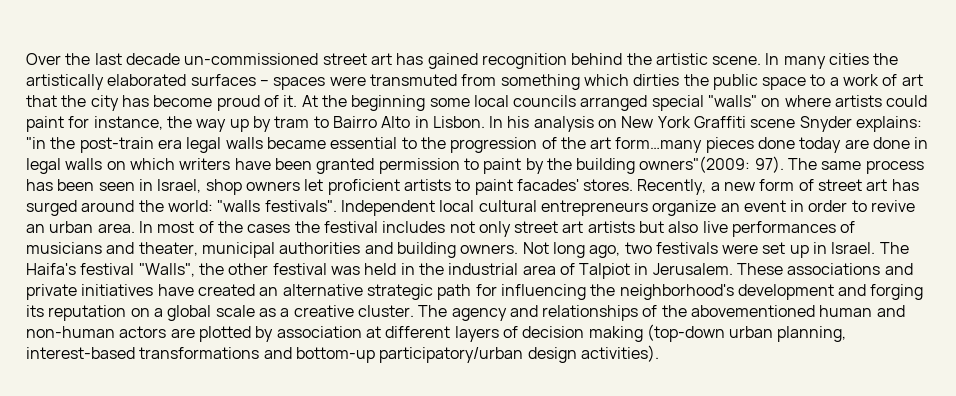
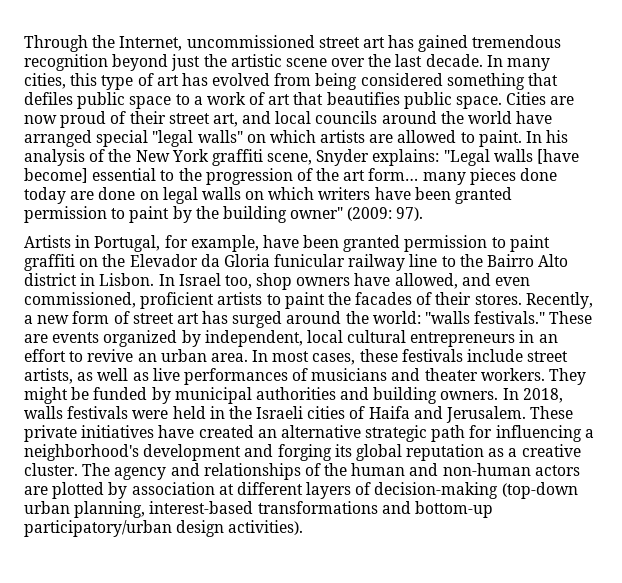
- Over the last decade un-commissioned street art has gained recognition behind the artistic scene. In many cities the artistically elaborated surfaces – spaces were transmuted from something which dirties the public space to a work of art that the city has become proud of it. At the beginning some local councils arranged special "walls" on where artists could paint for instance, the way up by tram to Bairro Alto in Lisbon. In his analysis on New York Graffiti scene Snyder explains: "in the post-train era legal walls became essential to the progression of the art form…many pieces done today are done in legal walls on which writers have been granted permission to paint by the building owners"(2009: 97). The same process has been seen in Israel, shop owners let proficient artists to paint facades' stores.
+ Through the Internet, uncommissioned street art has gained tremendous recognition beyond just the artistic scene over the last decade. In many cities, this type of art has evolved from being considered something that defiles public space to a work of art that beautifies public space. Cities are now proud of their street art, and local councils around the world have arranged special "legal walls" on which artists are allowed to paint. In his analysis of the New York graffiti scene, Snyder explains: "Legal walls [have become] essential to the progression of the art form… many pieces done today are done on legal walls on which writers have been granted permission to paint by the building owner" (2009: 97).
+ Artists in Portugal, for example, have been granted permission to paint graffiti on the Elevador da Gloria funicular railway line to the Bairro Alto district in Lisbon. In Israel too, shop owners have allowed, and even commissioned, proficient artists to paint the facades of their stores.
- Recently, a new form of street art has surged around the world: "walls festivals". Independent local cultural entrepreneurs organize an event in order to revive an urban area.
+ Recently, a new form of street art has surged around the world: "walls festivals." These are events organized by independent, local cultural entrepreneurs in an effort to revive an urban area.
- In most of the cases the festival includes not only street art artists but also live performances of musicians and theater, municipal authorities and building owners.
+ In most cases, these festivals include street artists, as well as live performances of musicians and theater workers. They might be funded by municipal authorities and building owners.
- Not long ago, two festivals were set up in Israel. The Haifa's festival "Walls", the other festival was held in the industrial area of Talpiot in Jerusalem. These associations and private initiatives have created an alternative strategic path for influencing the neighborhood's development and forging its reputation on a global scale as a creative cluster.
+ In 2018, walls festivals were held in the Israeli cities of Haifa and Jerusalem. These private initiatives have created an alternative strategic path for influencing a neighborhood's development and forging its global reputation as a creative cluster.
- The agency and relationships of the abovementioned human and non-human actors are plotted by association at different layers of decision making (top-down urban planning, interest-based transformations and bottom-up participatory/urban design activities).
+ The agency and relationships of the human and non-human actors are plotted by association at different layers of decision-making (top-down urban planning, interest-based transformations and bottom-up participatory/urban design activities).

